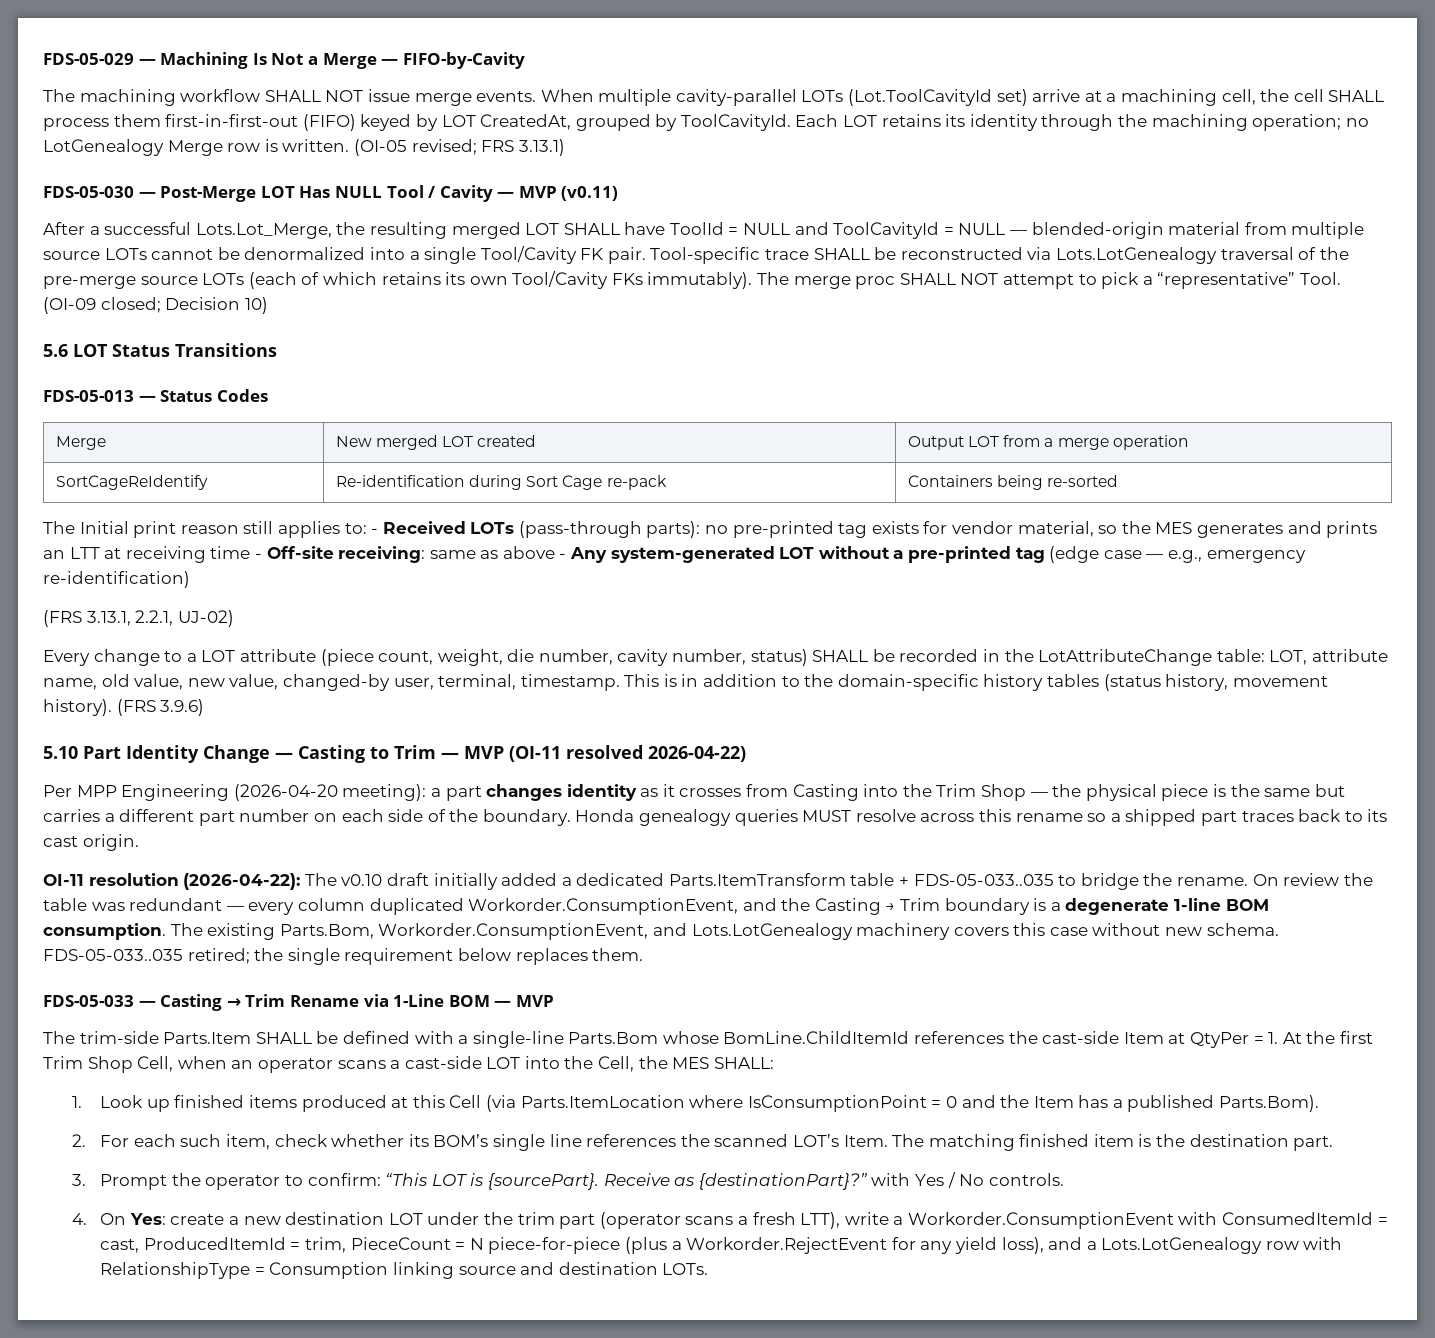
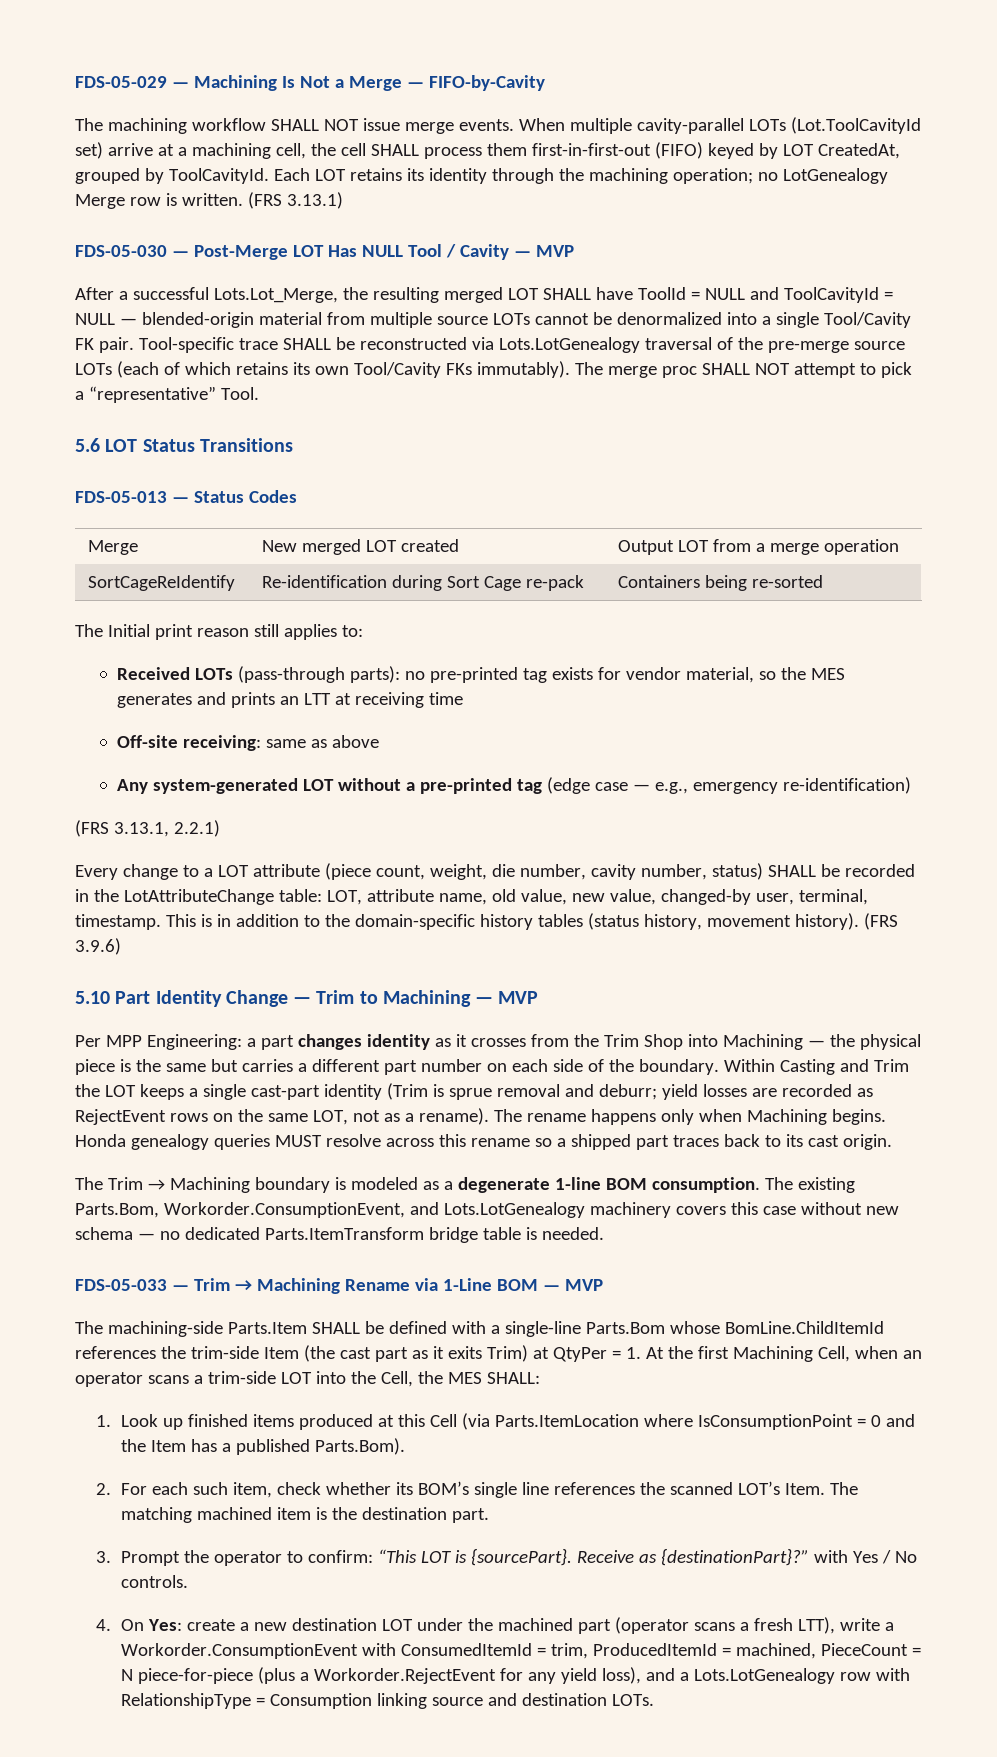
- (OI-05 revised; FRS 3.13.1)
+ (FRS 3.13.1)
- FDS-05-030 — Post-Merge LOT Has NULL Tool / Cavity — MVP (v0.11)
+ FDS-05-030 — Post-Merge LOT Has NULL Tool / Cavity — MVP
- (OI-09 closed; Decision 10)
- The Initial print reason still applies to: - Received LOTs (pass-through parts): no pre-printed tag exists for vendor material, so the MES generates and prints an LTT at receiving time - Off-site receiving: same as above - Any system-generated LOT without a pre-printed tag (edge case — e.g., emergency re-identification)
+ The Initial print reason still applies to:
+ Received LOTs (pass-through parts): no pre-printed tag exists for vendor material, so the MES generates and prints an LTT at receiving time
+ Off-site receiving: same as above
+ Any system-generated LOT without a pre-printed tag (edge case — e.g., emergency re-identification)
- (FRS 3.13.1, 2.2.1, UJ-02)
+ (FRS 3.13.1, 2.2.1)
- 5.10 Part Identity Change — Casting to Trim — MVP (OI-11 resolved 2026-04-22)
+ 5.10 Part Identity Change — Trim to Machining — MVP
- Per MPP Engineering (2026-04-20 meeting): a part changes identity as it crosses from Casting into the Trim Shop — the physical piece is the same but carries a different part number on each side of the boundary.
+ Per MPP Engineering: a part changes identity as it crosses from the Trim Shop into Machining — the physical piece is the same but carries a different part number on each side of the boundary.
+ Within Casting and Trim the LOT keeps a single cast-part identity (Trim is sprue removal and deburr; yield losses are recorded as RejectEvent rows on the same LOT, not as a rename). The rename happens only when Machining begins.
- OI-11 resolution (2026-04-22): The v0.10 draft initially added a dedicated Parts.ItemTransform table + FDS-05-033..035 to bridge the rename. On review the table was redundant — every column duplicated Workorder.ConsumptionEvent, and the Casting → Trim boundary is a degenerate 1-line BOM consumption.
+ The Trim → Machining boundary is modeled as a degenerate 1-line BOM consumption.
- The existing Parts.Bom, Workorder.ConsumptionEvent, and Lots.LotGenealogy machinery covers this case without new schema. FDS-05-033..035 retired; the single requirement below replaces them.
+ The existing Parts.Bom, Workorder.ConsumptionEvent, and Lots.LotGenealogy machinery covers this case without new schema — no dedicated Parts.ItemTransform bridge table is needed.
- FDS-05-033 — Casting → Trim Rename via 1-Line BOM — MVP
+ FDS-05-033 — Trim → Machining Rename via 1-Line BOM — MVP
- The trim-side Parts.Item SHALL be defined with a single-line Parts.Bom whose BomLine.ChildItemId references the cast-side Item at QtyPer = 1. At the first Trim Shop Cell, when an operator scans a cast-side LOT into the Cell, the MES SHALL:
+ The machining-side Parts.Item SHALL be defined with a single-line Parts.Bom whose BomLine.ChildItemId references the trim-side Item (the cast part as it exits Trim) at QtyPer = 1. At the first Machining Cell, when an operator scans a trim-side LOT into the Cell, the MES SHALL:
- The matching finished item is the destination part.
+ The matching machined item is the destination part.
- 4. On Yes: create a new destination LOT under the trim part (operator scans a fresh LTT), write a Workorder.ConsumptionEvent with ConsumedItemId = cast, ProducedItemId = trim, PieceCount = N piece-for-piece (plus a Workorder.RejectEvent for any yield loss), and a Lots.LotGenealogy row with RelationshipType = Consumption linking source and destination LOTs.
+ 4. On Yes: create a new destination LOT under the machined part (operator scans a fresh LTT), write a Workorder.ConsumptionEvent with ConsumedItemId = trim, ProducedItemId = machined, PieceCount = N piece-for-piece (plus a Workorder.RejectEvent for any yield loss), and a Lots.LotGenealogy row with RelationshipType = Consumption linking source and destination LOTs.

